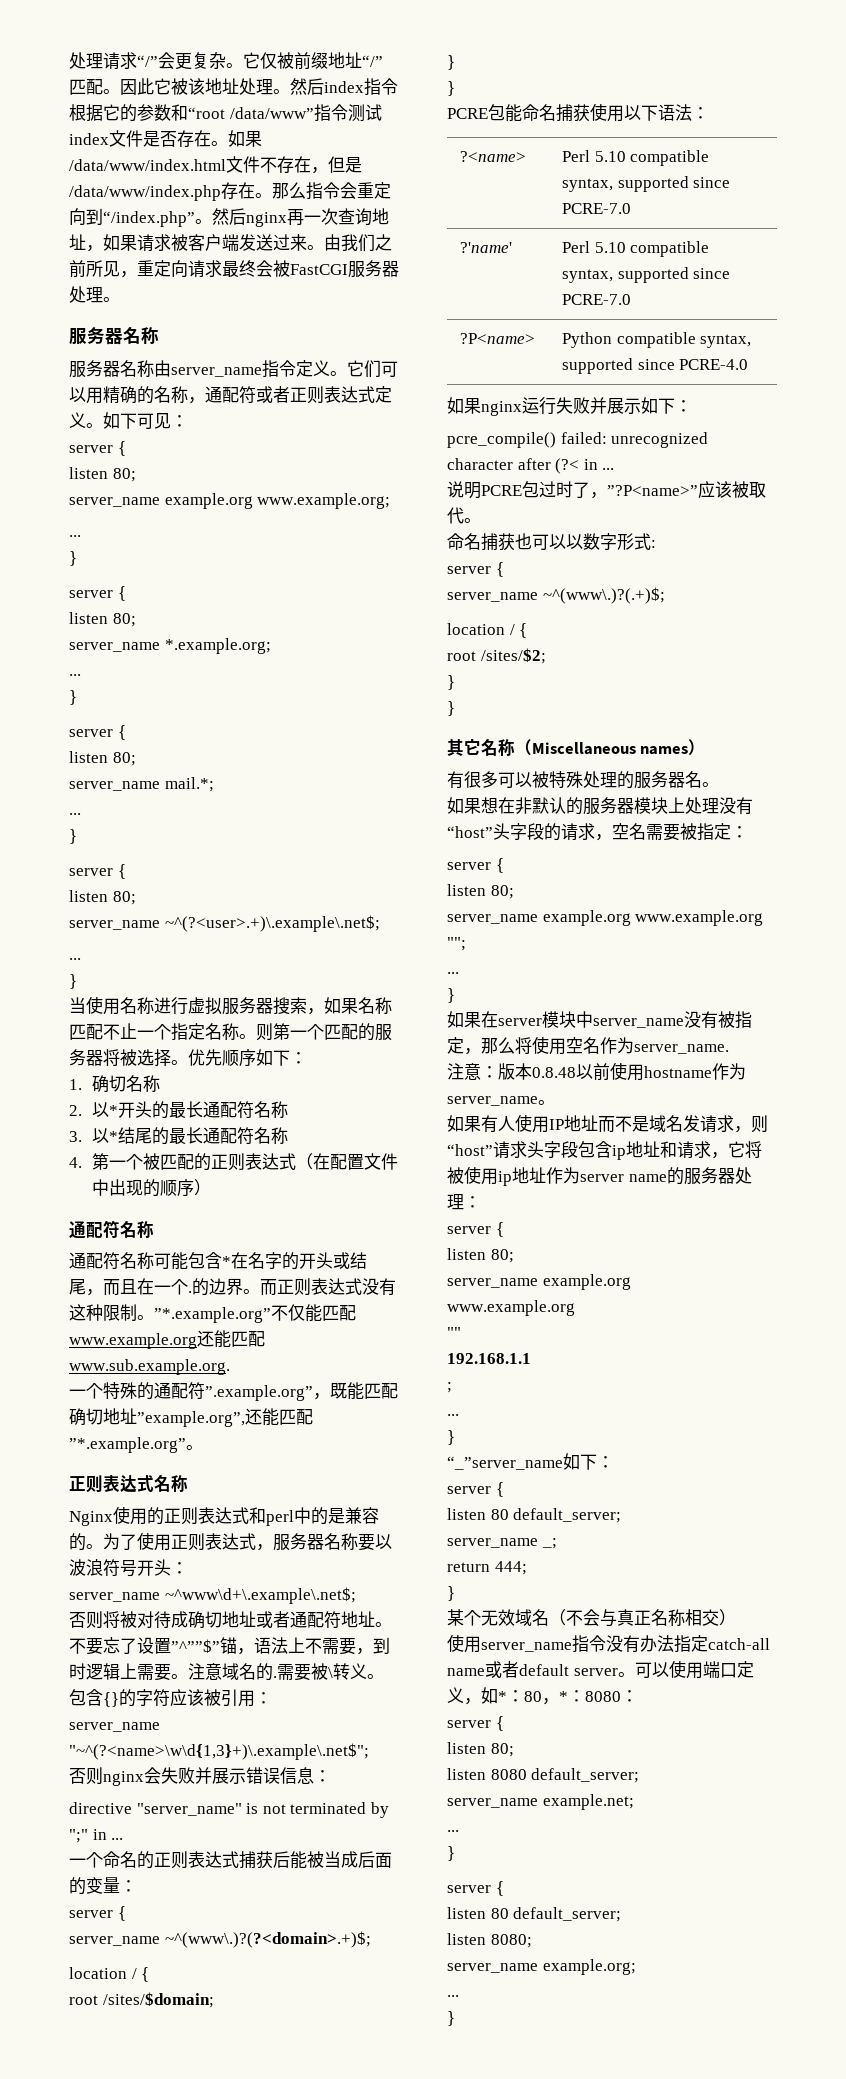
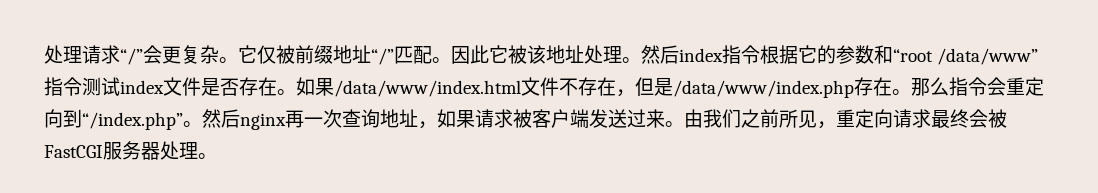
  由我们之前所见，重定向请求最终会被FastCGI服务器处理。
- 服务器名称
- 服务器名称由server_name指令定义。它们可以用精确的名称，通配符或者正则表达式定义。如下可见：
- server {
- listen 80;
- server_name example.org www.example.org;
- ...
- }
- server {
- listen 80;
- server_name *.example.org;
- ...
- }
- server {
- listen 80;
- server_name mail.*;
- ...
- }
- server {
- listen 80;
- server_name ~^(?<user>.+)\.example\.net$;
- ...
- }
- 当使用名称进行虚拟服务器搜索，如果名称匹配不止一个指定名称。则第一个匹配的服务器将被选择。优先顺序如下：
- 1.确切名称
- 2.以*开头的最长通配符名称
- 3.以*结尾的最长通配符名称
- 4.第一个被匹配的正则表达式（在配置文件中出现的顺序）
- 通配符名称
- 通配符名称可能包含*在名字的开头或结尾，而且在一个.的边界。而正则表达式没有这种限制。”*.example.org”不仅能匹配www.example.org还能匹配www.sub.example.org.
- 一个特殊的通配符”.example.org”，既能匹配确切地址”example.org”,还能匹配”*.example.org”。
- 正则表达式名称
- Nginx使用的正则表达式和perl中的是兼容的。为了使用正则表达式，服务器名称要以波浪符号开头：
- server_name ~^www\d+\.example\.net$;
- 否则将被对待成确切地址或者通配符地址。不要忘了设置”^””$”锚，语法上不需要，到时逻辑上需要。注意域名的.需要被\转义。包含{}的字符应该被引用：
- server_name "~^(?<name>\w\d{1,3}+)\.example\.net$";
- 否则nginx会失败并展示错误信息：
- directive "server_name" is not terminated by ";" in ...
- 一个命名的正则表达式捕获后能被当成后面的变量：
- server {
- server_name ~^(www\.)?(?<domain>.+)$;
- location / {
- root /sites/$domain;
- }
- }
- PCRE包能命名捕获使用以下语法：
- ?<name> | Perl 5.10 compatible syntax, supported since PCRE-7.0
- ?'name' | Perl 5.10 compatible syntax, supported since PCRE-7.0
- ?P<name> | Python compatible syntax, supported since PCRE-4.0
- 如果nginx运行失败并展示如下：
- pcre_compile() failed: unrecognized character after (?< in ...
- 说明PCRE包过时了，”?P<name>”应该被取代。
- 命名捕获也可以以数字形式:
- server {
- server_name ~^(www\.)?(.+)$;
- location / {
- root /sites/$2;
- }
- }
- 其它名称（Miscellaneous names）
- 有很多可以被特殊处理的服务器名。
- 如果想在非默认的服务器模块上处理没有“host”头字段的请求，空名需要被指定：
- server {
- listen 80;
- server_name example.org www.example.org "";
- ...
- }
- 如果在server模块中server_name没有被指定，那么将使用空名作为server_name.
- 注意：版本0.8.48以前使用hostname作为server_name。
- 如果有人使用IP地址而不是域名发请求，则“host”请求头字段包含ip地址和请求，它将被使用ip地址作为server name的服务器处理：
- server {
- listen 80;
- server_name example.org
- www.example.org
- ""
- 192.168.1.1
- ;
- ...
- }
- “_”server_name如下：
- server {
- listen 80 default_server;
- server_name _;
- return 444;
- }
- 某个无效域名（不会与真正名称相交）
- 使用server_name指令没有办法指定catch-all name或者default server。可以使用端口定义，如*：80，*：8080：
- server {
- listen 80;
- listen 8080 default_server;
- server_name example.net;
- ...
- }
- server {
- listen 80 default_server;
- listen 8080;
- server_name example.org;
- ...
- }

